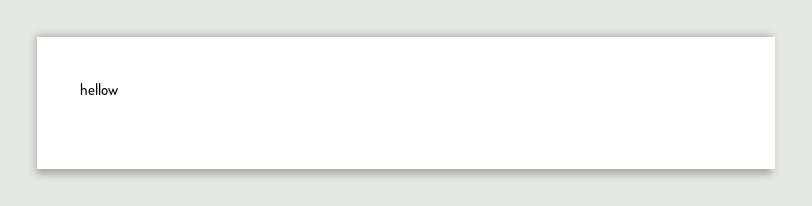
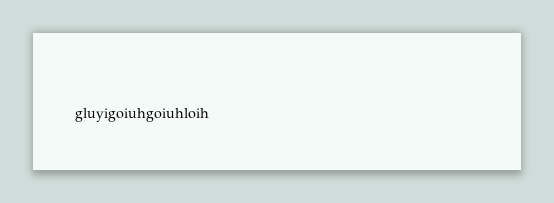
- hellow
+ gluyigoiuhgoiuhloih

